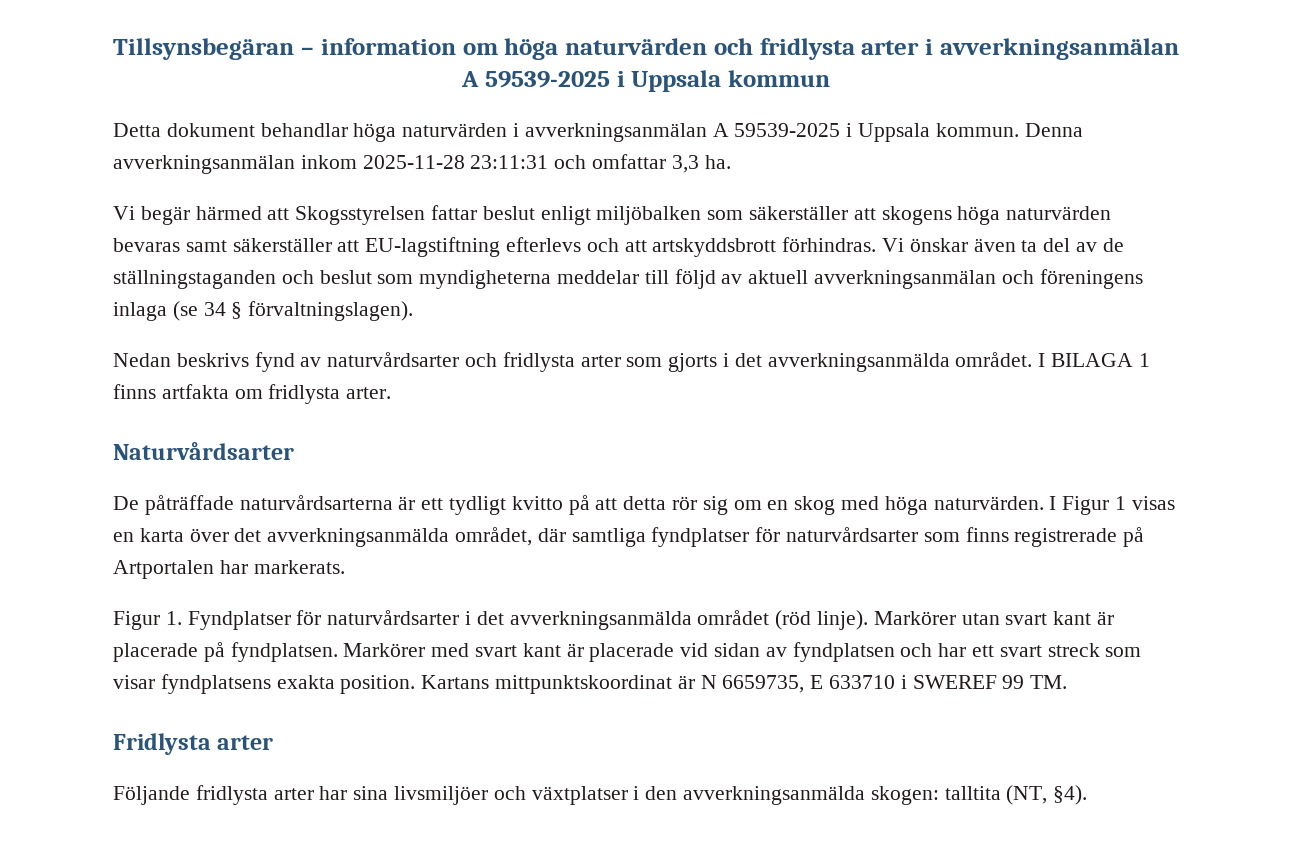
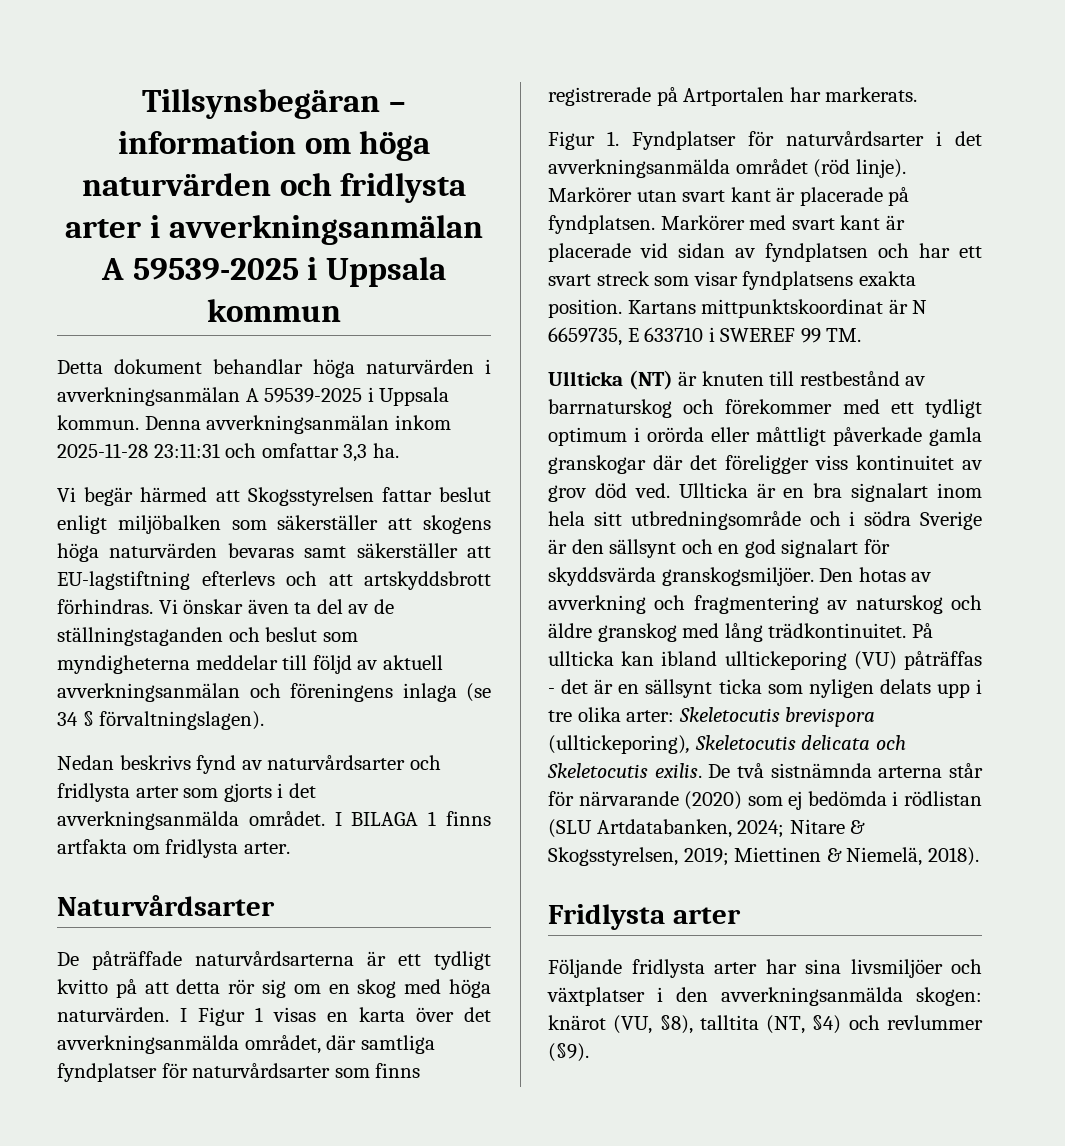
+ Ullticka (NT) är knuten till restbestånd av barrnaturskog och förekommer med ett tydligt optimum i orörda eller måttligt påverkade gamla granskogar där det föreligger viss kontinuitet av grov död ved. Ullticka är en bra signalart inom hela sitt utbredningsområde och i södra Sverige är den sällsynt och en god signalart för skyddsvärda granskogsmiljöer. Den hotas av avverkning och fragmentering av naturskog och äldre granskog med lång trädkontinuitet. På ullticka kan ibland ulltickeporing (VU) påträffas - det är en sällsynt ticka som nyligen delats upp i tre olika arter: Skeletocutis brevispora (ulltickeporing), Skeletocutis delicata och Skeletocutis exilis. De två sistnämnda arterna står för närvarande (2020) som ej bedömda i rödlistan (SLU Artdatabanken, 2024; Nitare & Skogsstyrelsen, 2019; Miettinen & Niemelä, 2018).
- Följande fridlysta arter har sina livsmiljöer och växtplatser i den avverkningsanmälda skogen: talltita (NT, §4).
+ Följande fridlysta arter har sina livsmiljöer och växtplatser i den avverkningsanmälda skogen: knärot (VU, §8), talltita (NT, §4) och revlummer (§9).

